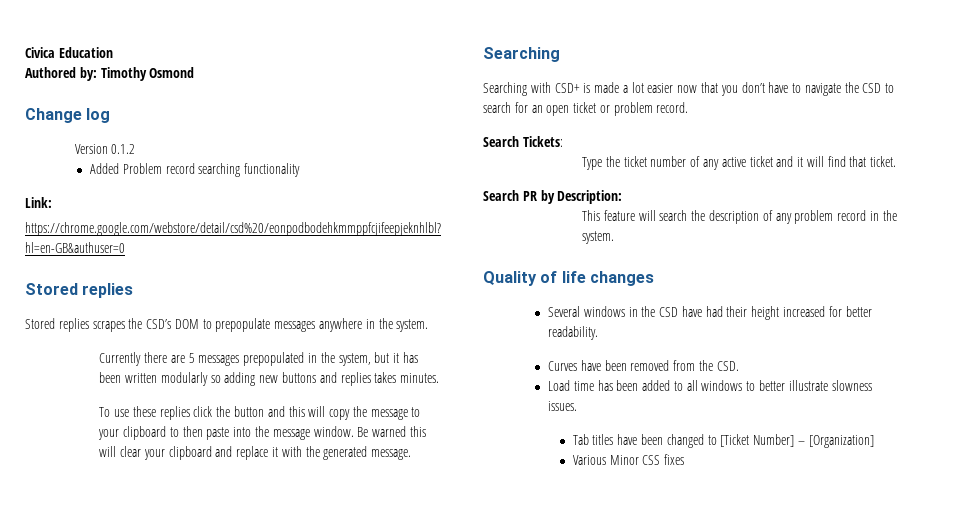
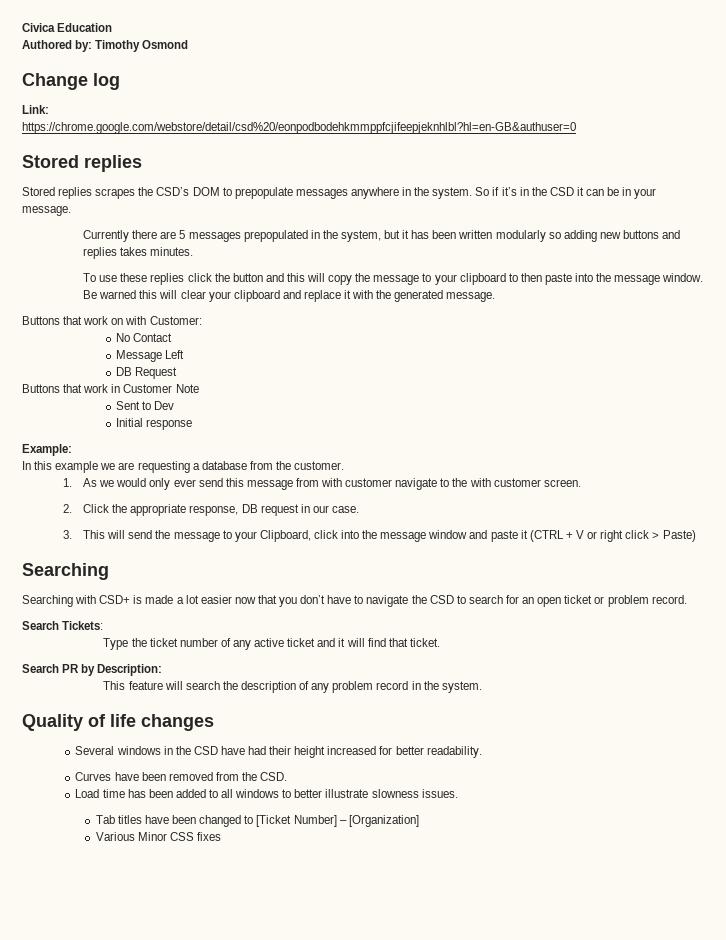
- Version 0.1.2
- Added Problem record searching functionality
+ So if it’s in the CSD it can be in your message.
+ Buttons that work on with Customer:
+ No Contact
+ Message Left
+ DB Request
+ Buttons that work in Customer Note
+ Sent to Dev
+ Initial response
+ Example:
+ In this example we are requesting a database from the customer.
+ 1. As we would only ever send this message from with customer navigate to the with customer screen.
+ 2. Click the appropriate response, DB request in our case.
+ 3. This will send the message to your Clipboard, click into the message window and paste it (CTRL + V or right click > Paste)

